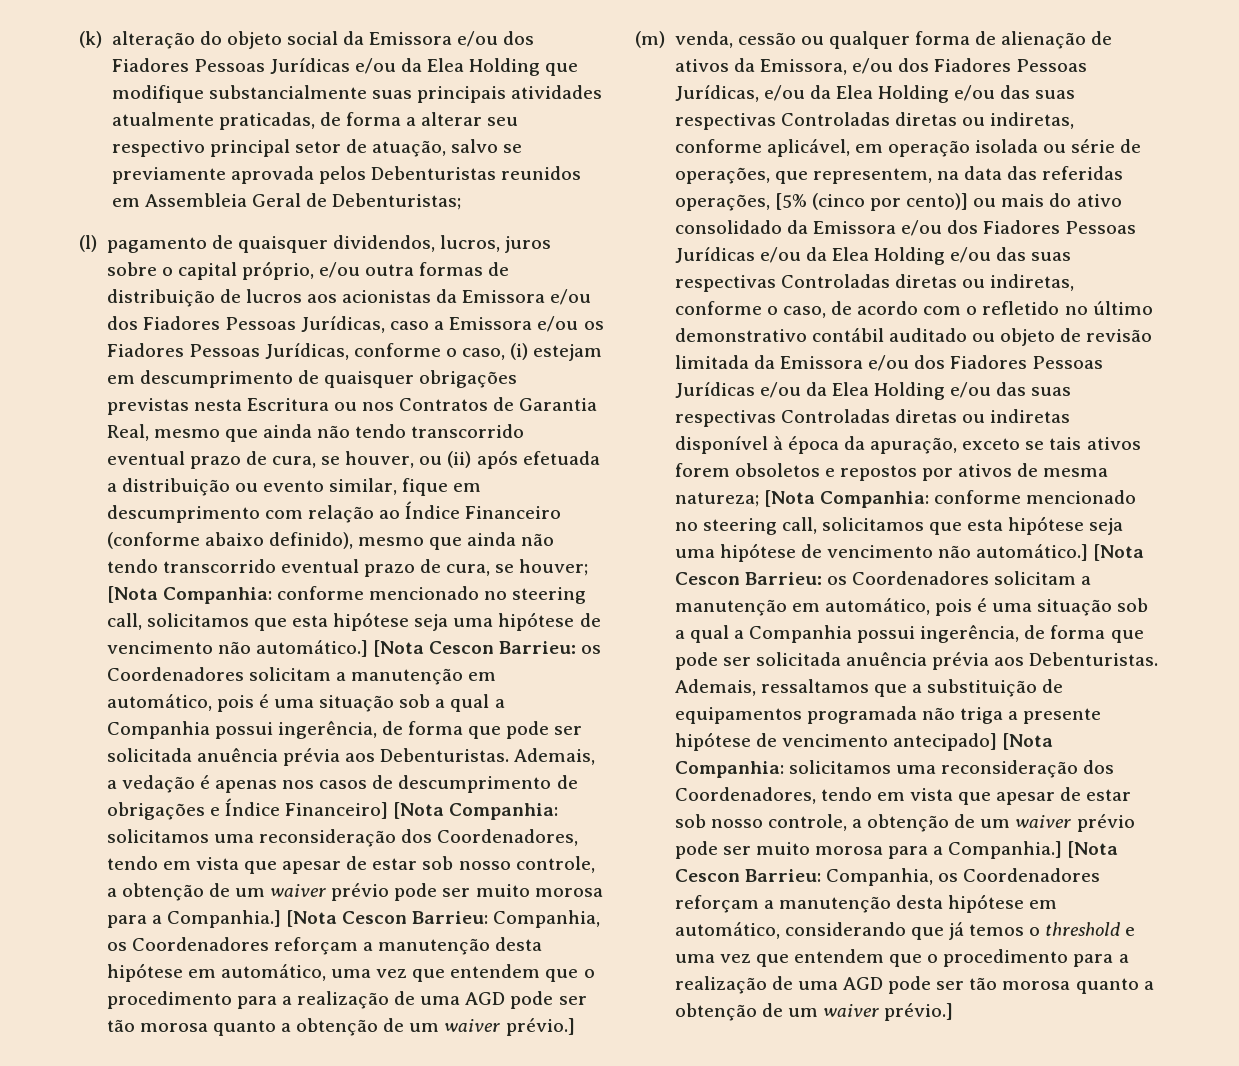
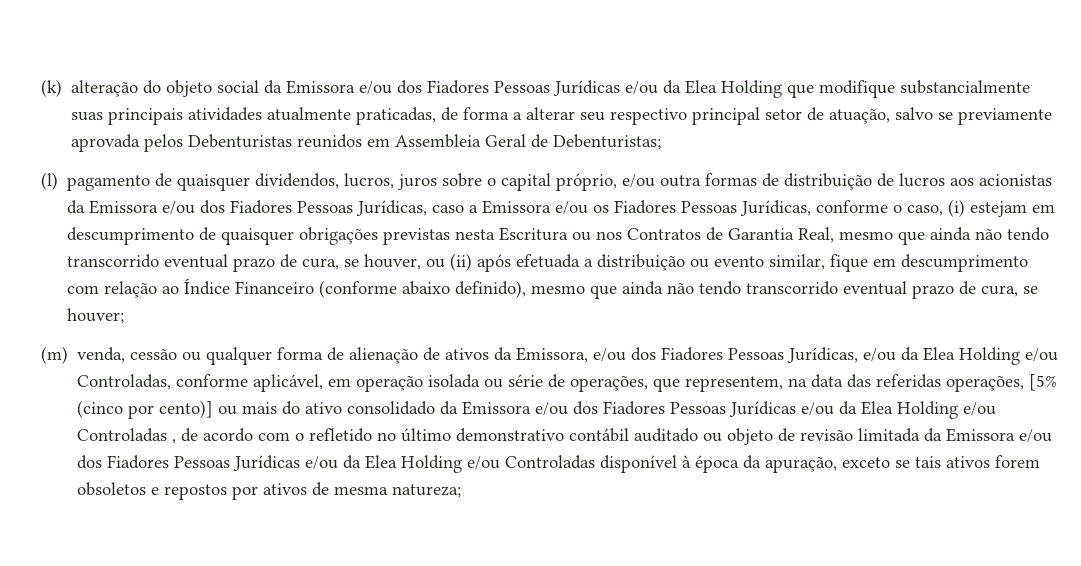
- [Nota Companhia: conforme mencionado no steering call, solicitamos que esta hipótese seja uma hipótese de vencimento não automático.] [Nota Cescon Barrieu: os Coordenadores solicitam a manutenção em automático, pois é uma situação sob a qual a Companhia possui ingerência, de forma que pode ser solicitada anuência prévia aos Debenturistas. Ademais, a vedação é apenas nos casos de descumprimento de obrigações e Índice Financeiro] [Nota Companhia: solicitamos uma reconsideração dos Coordenadores, tendo em vista que apesar de estar sob nosso controle, a obtenção de um waiver prévio pode ser muito morosa para a Companhia.] [Nota Cescon Barrieu: Companhia, os Coordenadores reforçam a manutenção desta hipótese em automático, uma vez que entendem que o procedimento para a realização de uma AGD pode ser tão morosa quanto a obtenção de um waiver prévio.]
- (m) venda, cessão ou qualquer forma de alienação de ativos da Emissora, e/ou dos Fiadores Pessoas Jurídicas, e/ou da Elea Holding e/ou das suas respectivas Controladas diretas ou indiretas, conforme aplicável, em operação isolada ou série de operações, que representem, na data das referidas operações, [5% (cinco por cento)] ou mais do ativo consolidado da Emissora e/ou dos Fiadores Pessoas Jurídicas e/ou da Elea Holding e/ou das suas respectivas Controladas diretas ou indiretas, conforme o caso, de acordo com o refletido no último demonstrativo contábil auditado ou objeto de revisão limitada da Emissora e/ou dos Fiadores Pessoas Jurídicas e/ou da Elea Holding e/ou das suas respectivas Controladas diretas ou indiretas disponível à época da apuração, exceto se tais ativos forem obsoletos e repostos por ativos de mesma natureza; [Nota Companhia: conforme mencionado no steering call, solicitamos que esta hipótese seja uma hipótese de vencimento não automático.] [Nota Cescon Barrieu: os Coordenadores solicitam a manutenção em automático, pois é uma situação sob a qual a Companhia possui ingerência, de forma que pode ser solicitada anuência prévia aos Debenturistas. Ademais, ressaltamos que a substituição de equipamentos programada não triga a presente hipótese de vencimento antecipado] [Nota Companhia: solicitamos uma reconsideração dos Coordenadores, tendo em vista que apesar de estar sob nosso controle, a obtenção de um waiver prévio pode ser muito morosa para a Companhia.] [Nota Cescon Barrieu: Companhia, os Coordenadores reforçam a manutenção desta hipótese em automático, considerando que já temos o threshold e uma vez que entendem que o procedimento para a realização de uma AGD pode ser tão morosa quanto a obtenção de um waiver prévio.]
+ (m) venda, cessão ou qualquer forma de alienação de ativos da Emissora, e/ou dos Fiadores Pessoas Jurídicas, e/ou da Elea Holding e/ou Controladas, conforme aplicável, em operação isolada ou série de operações, que representem, na data das referidas operações, [5% (cinco por cento)] ou mais do ativo consolidado da Emissora e/ou dos Fiadores Pessoas Jurídicas e/ou da Elea Holding e/ou Controladas , de acordo com o refletido no último demonstrativo contábil auditado ou objeto de revisão limitada da Emissora e/ou dos Fiadores Pessoas Jurídicas e/ou da Elea Holding e/ou Controladas disponível à época da apuração, exceto se tais ativos forem obsoletos e repostos por ativos de mesma natureza;

